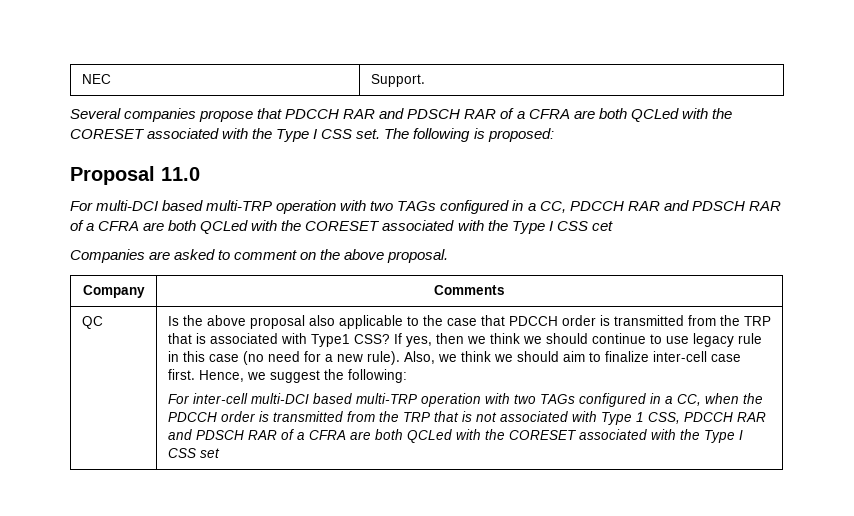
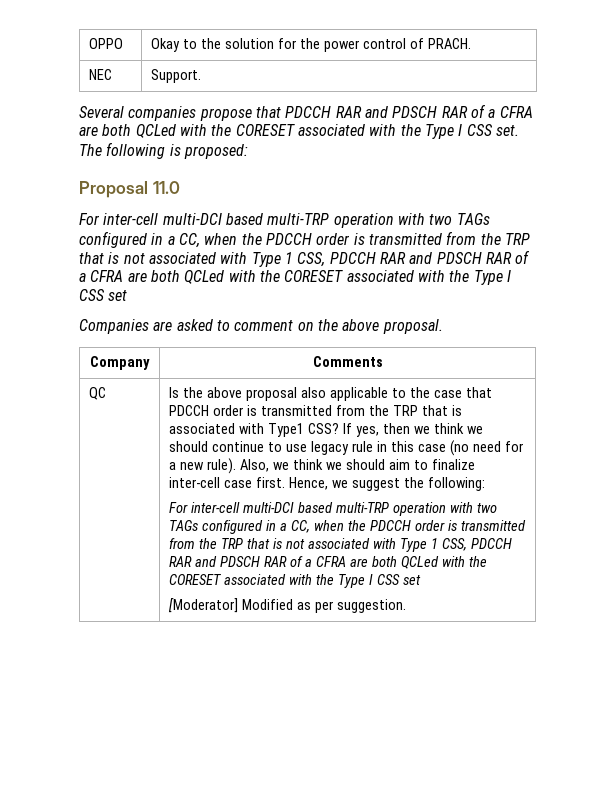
+ OPPO | Okay to the solution for the power control of PRACH.
  Proposal 11.0
- For multi-DCI based multi-TRP operation with two TAGs configured in a CC, PDCCH RAR and PDSCH RAR of a CFRA are both QCLed with the CORESET associated with the Type I CSS cet
+ For inter-cell multi-DCI based multi-TRP operation with two TAGs configured in a CC, when the PDCCH order is transmitted from the TRP that is not associated with Type 1 CSS, PDCCH RAR and PDSCH RAR of a CFRA are both QCLed with the CORESET associated with the Type I CSS set
+ [Moderator] Modified as per suggestion.

